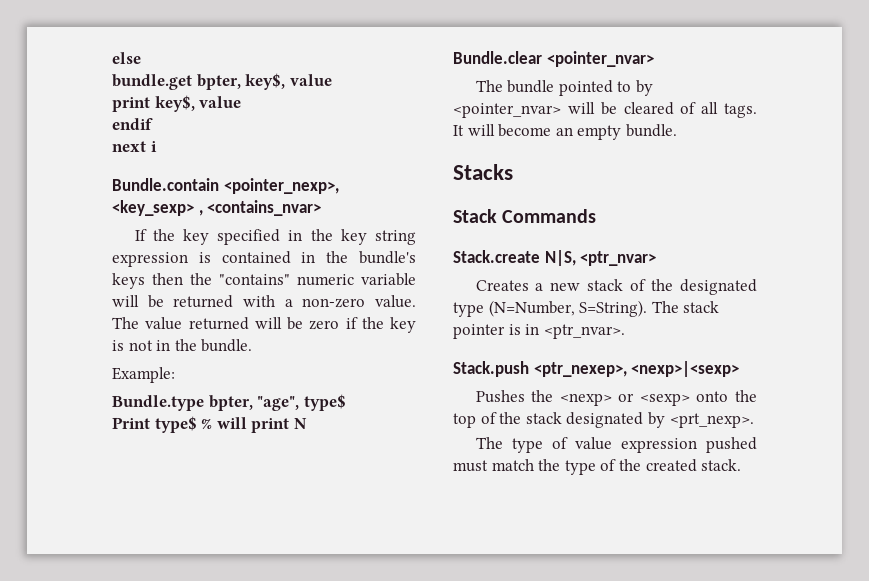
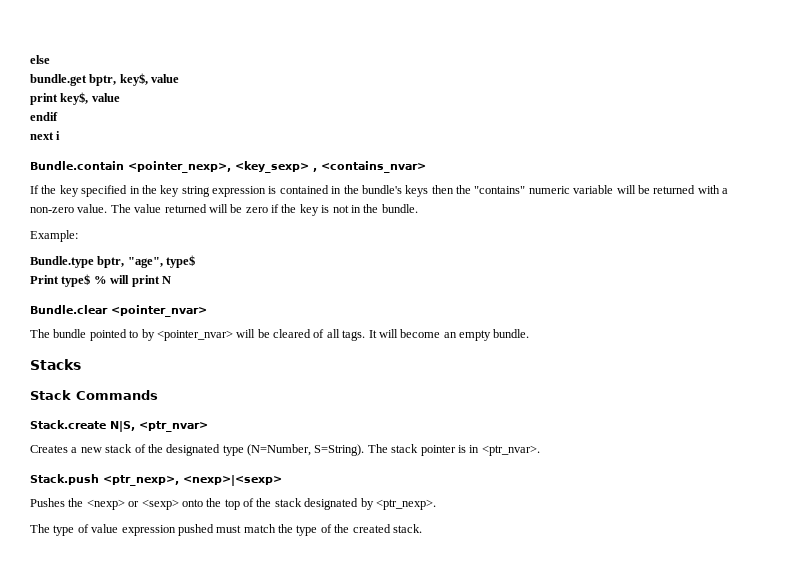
- bundle.get bpter, key$, value
+ bundle.get bptr, key$, value
- Bundle.type bpter, "age", type$
+ Bundle.type bptr, "age", type$
- Stack.push <ptr_nexep>, <nexp>|<sexp>
+ Stack.push <ptr_nexp>, <nexp>|<sexp>
- Pushes the <nexp> or <sexp> onto the top of the stack designated by <prt_nexp>.
+ Pushes the <nexp> or <sexp> onto the top of the stack designated by <ptr_nexp>.

